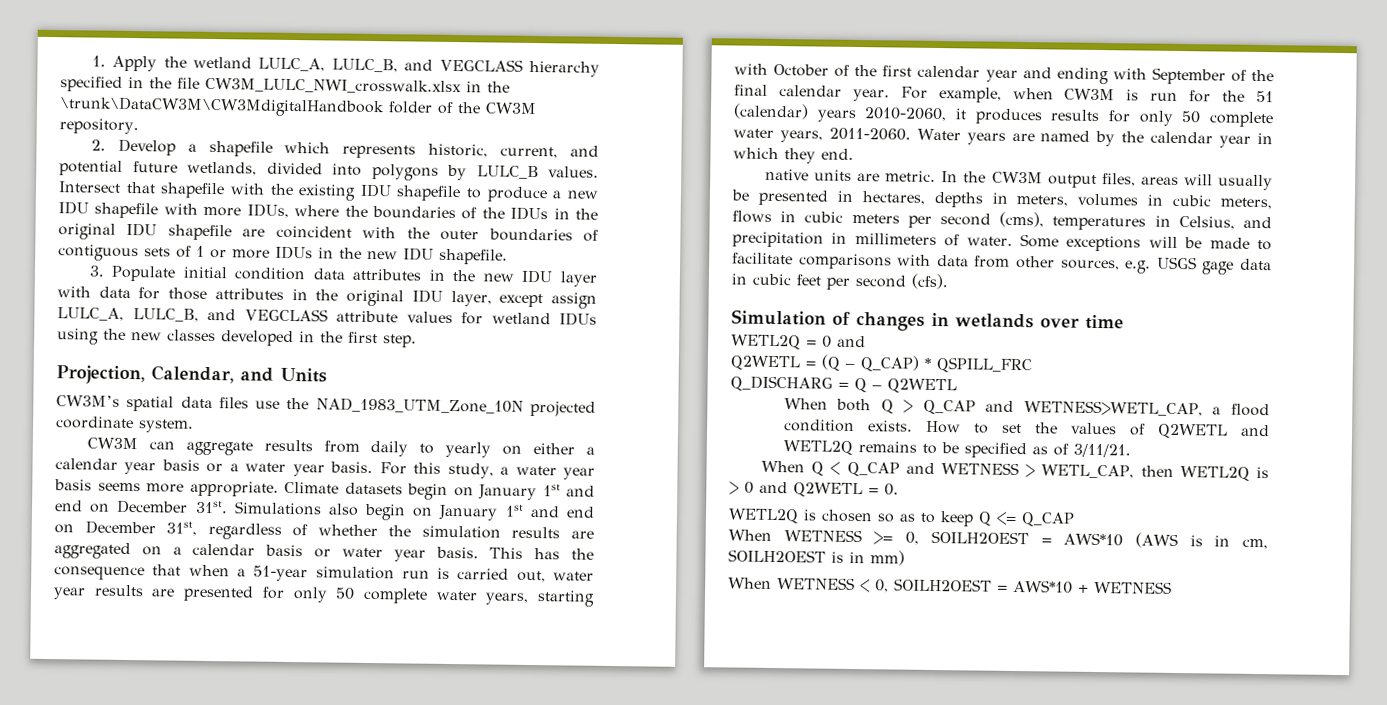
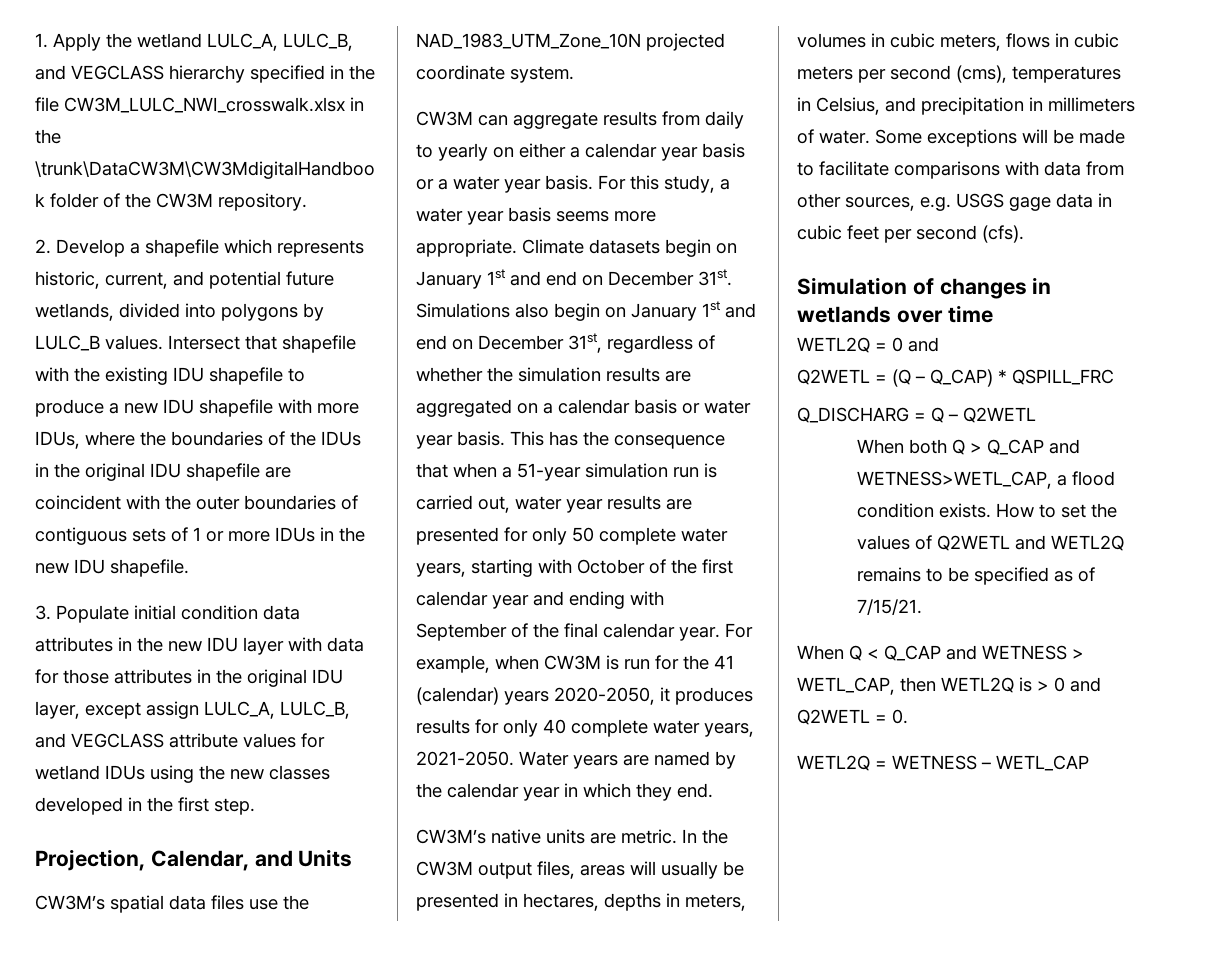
- For example, when CW3M is run for the 51 (calendar) years 2010-2060, it produces results for only 50 complete water years, 2011-2060.
+ For example, when CW3M is run for the 41 (calendar) years 2020-2050, it produces results for only 40 complete water years, 2021-2050.
- native units are metric.
+ CW3M’s native units are metric.
- How to set the values of Q2WETL and WETL2Q remains to be specified as of 3/11/21.
+ How to set the values of Q2WETL and WETL2Q remains to be specified as of 7/15/21.
- WETL2Q is chosen so as to keep Q <= Q_CAP
- When WETNESS >= 0, SOILH2OEST = AWS*10 (AWS is in cm, SOILH2OEST is in mm)
- When WETNESS < 0, SOILH2OEST = AWS*10 + WETNESS
+ WETL2Q = WETNESS – WETL_CAP

